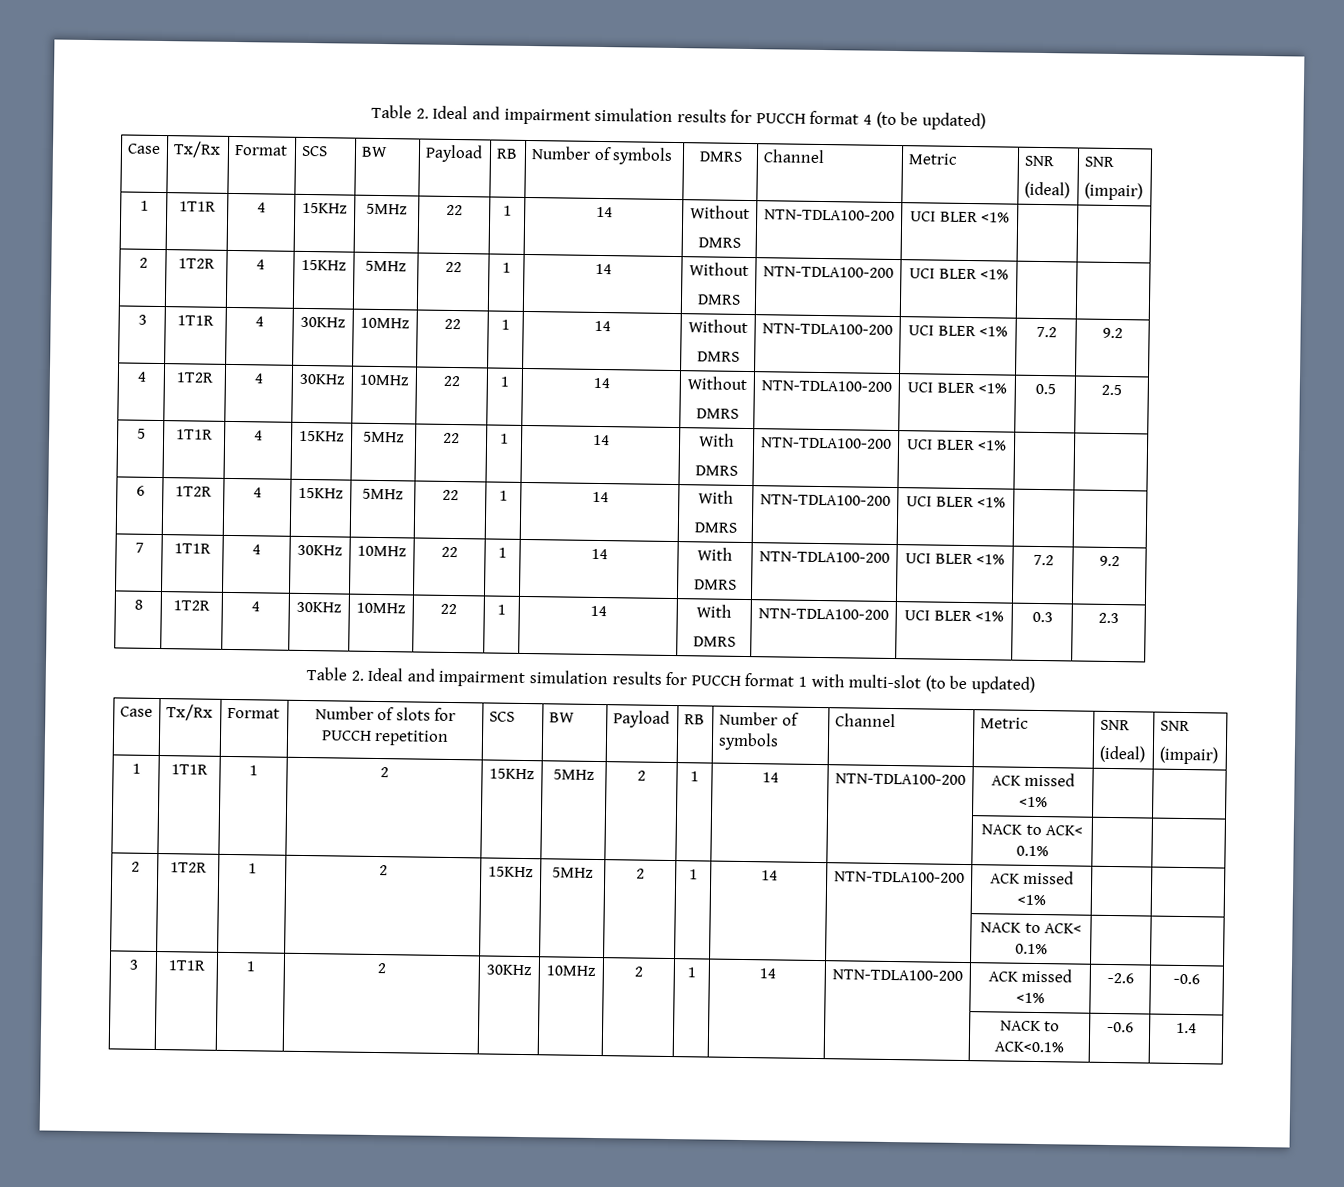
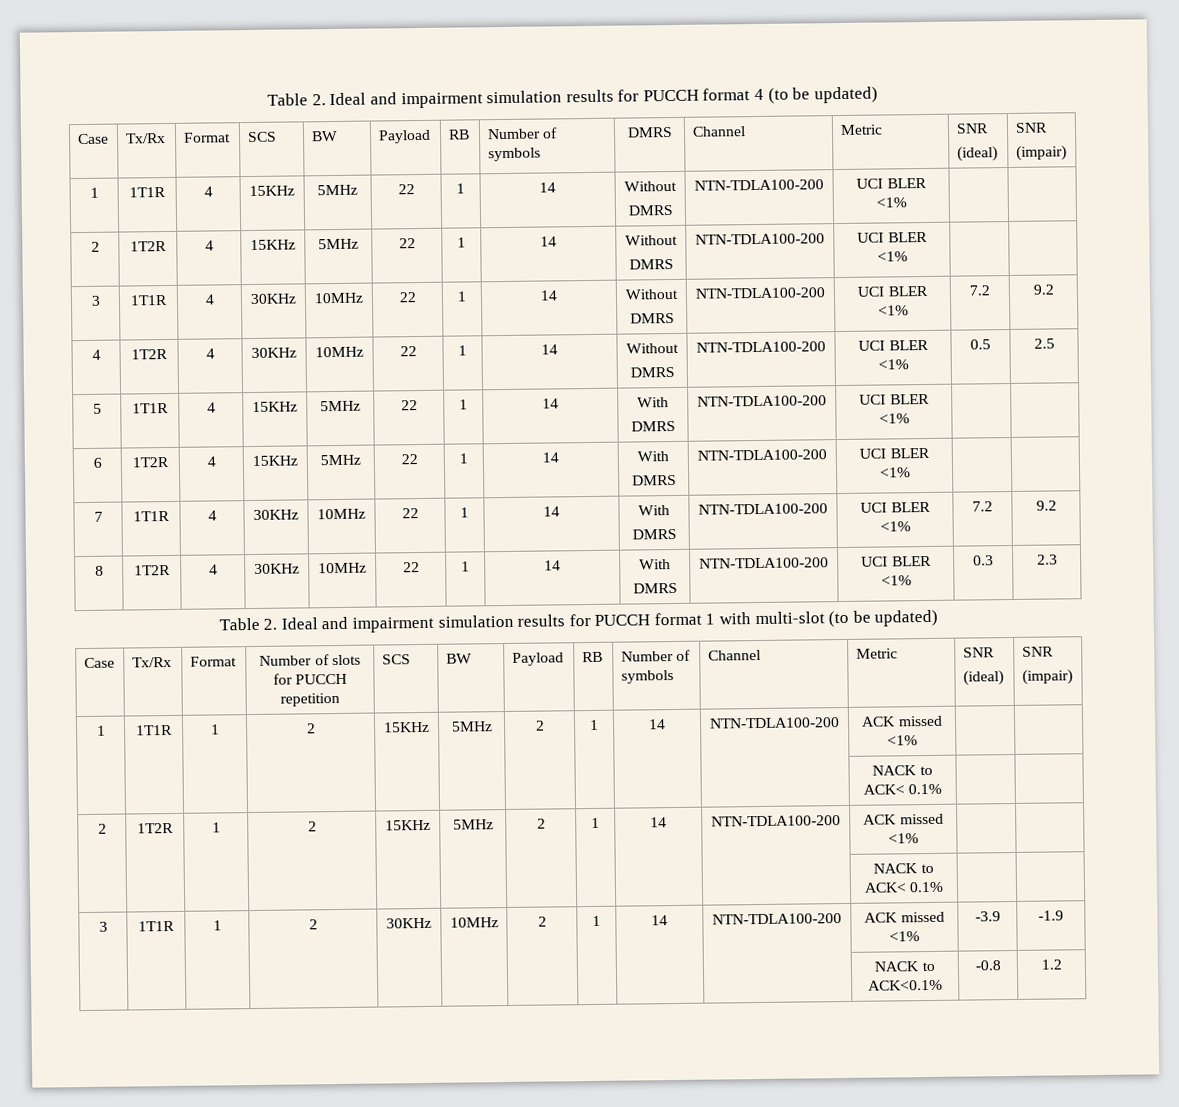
- 3 | 1T1R | 1 | 2 | 30KHz | 10MHz | 2 | 1 | 14 | NTN-TDLA100-200 | ACK missed <1% | -2.6 | -0.6
+ 3 | 1T1R | 1 | 2 | 30KHz | 10MHz | 2 | 1 | 14 | NTN-TDLA100-200 | ACK missed <1% | -3.9 | -1.9
- | | | | | | | | | | NACK to ACK<0.1% | -0.6 | 1.4
+ | | | | | | | | | | NACK to ACK<0.1% | -0.8 | 1.2

